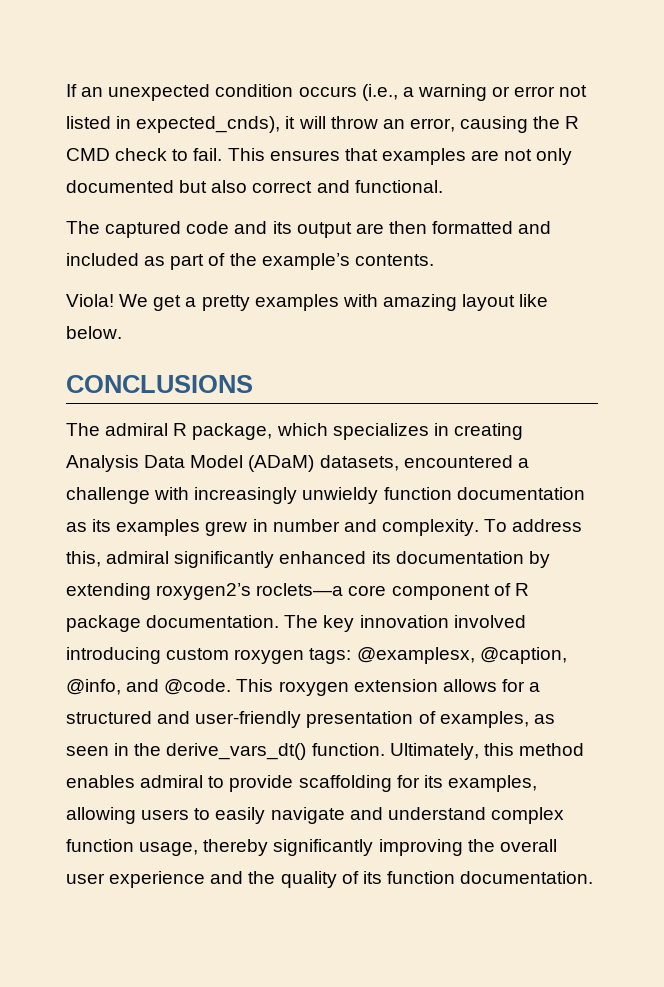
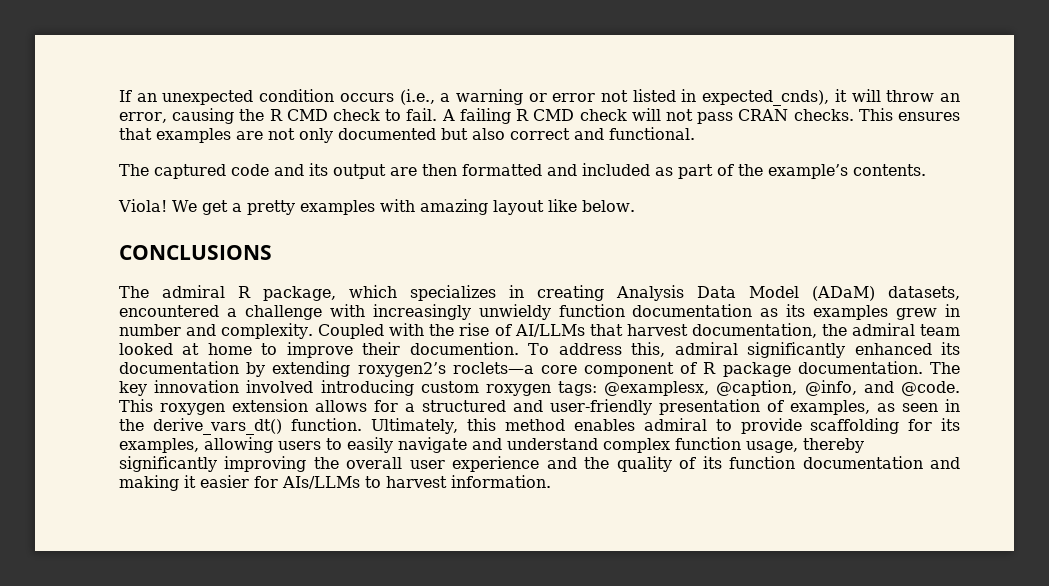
+ A failing R CMD check will not pass CRAN checks.
+ Coupled with the rise of AI/LLMs that harvest documentation, the admiral team looked at home to improve their documention.
- Ultimately, this method enables admiral to provide scaffolding for its examples, allowing users to easily navigate and understand complex function usage, thereby significantly improving the overall user experience and the quality of its function documentation.
+ Ultimately, this method enables admiral to provide scaffolding for its examples, allowing users to easily navigate and understand complex function usage, thereby significantly improving the overall user experience and the quality of its function documentation and making it easier for AIs/LLMs to harvest information.

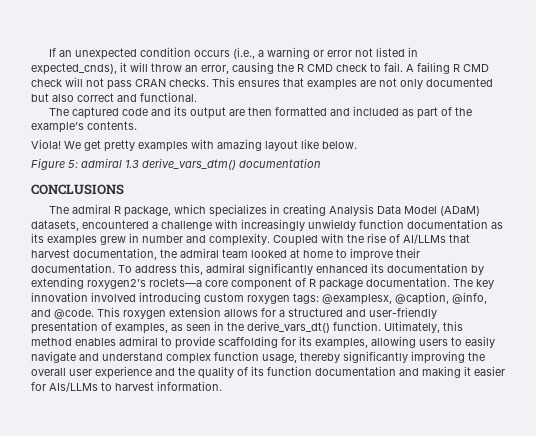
- We get a pretty examples with amazing layout like below.
+ We get pretty examples with amazing layout like below.
+ Figure 5: admiral 1.3 derive_vars_dtm() documentation
- Coupled with the rise of AI/LLMs that harvest documentation, the admiral team looked at home to improve their documention.
+ Coupled with the rise of AI/LLMs that harvest documentation, the admiral team looked at home to improve their documentation.

